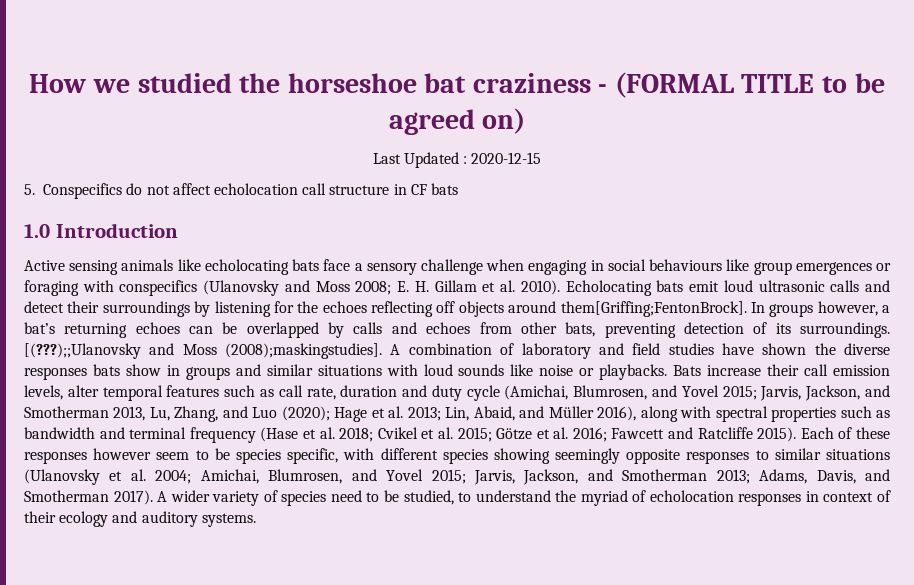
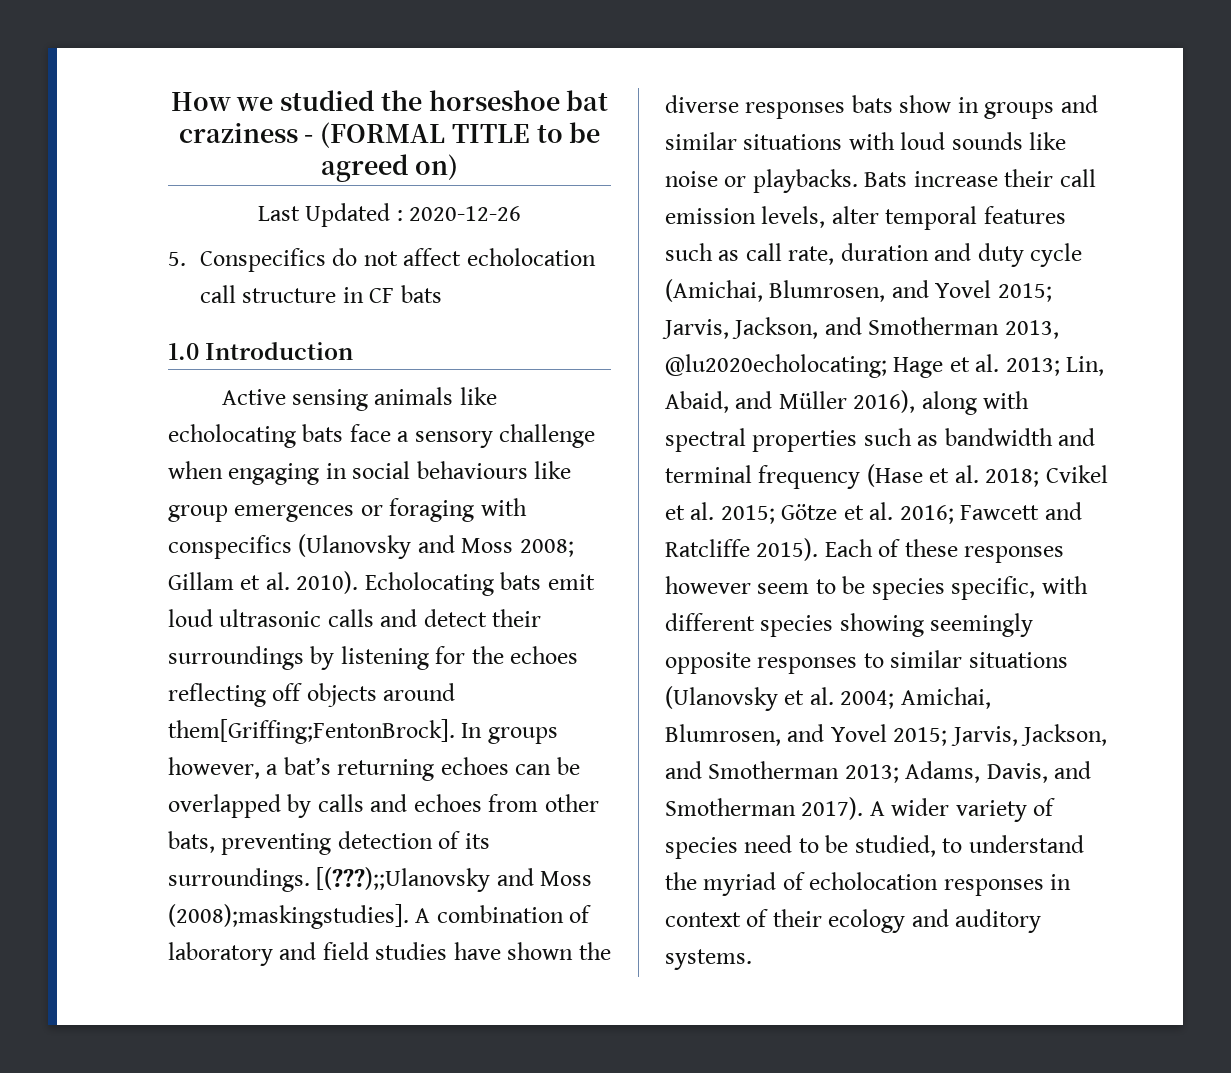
- Last Updated : 2020-12-15
+ Last Updated : 2020-12-26
- Active sensing animals like echolocating bats face a sensory challenge when engaging in social behaviours like group emergences or foraging with conspecifics (Ulanovsky and Moss 2008; E. H. Gillam et al. 2010).
+ Active sensing animals like echolocating bats face a sensory challenge when engaging in social behaviours like group emergences or foraging with conspecifics (Ulanovsky and Moss 2008; Gillam et al. 2010).
- Jarvis, Jackson, and Smotherman 2013, Lu, Zhang, and Luo (2020);
+ Jarvis, Jackson, and Smotherman 2013, @lu2020echolocating;

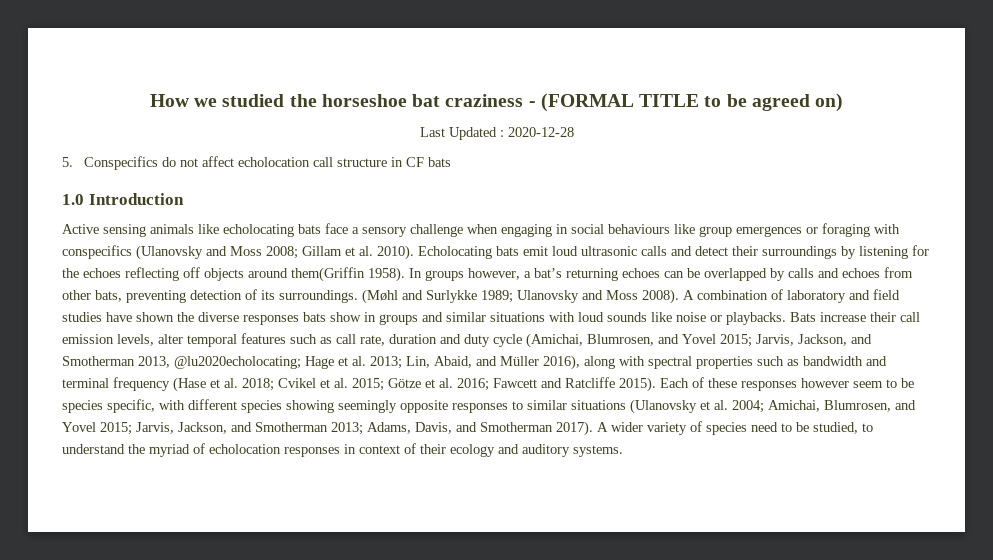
- Last Updated : 2020-12-26
+ Last Updated : 2020-12-28
- Echolocating bats emit loud ultrasonic calls and detect their surroundings by listening for the echoes reflecting off objects around them[Griffing;FentonBrock].
+ Echolocating bats emit loud ultrasonic calls and detect their surroundings by listening for the echoes reflecting off objects around them(Griffin 1958).
- [(???);;Ulanovsky and Moss (2008);maskingstudies].
+ (Møhl and Surlykke 1989; Ulanovsky and Moss 2008).

